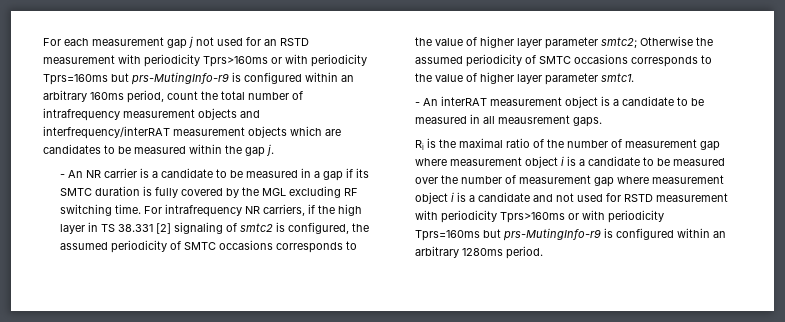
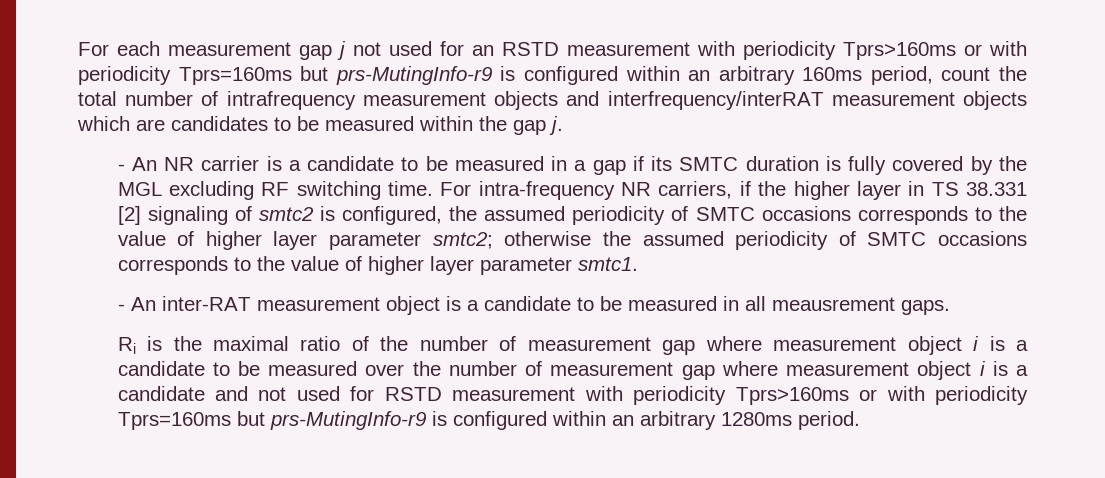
- For intrafrequency NR carriers, if the high layer in TS 38.331 [2] signaling of smtc2 is configured, the assumed periodicity of SMTC occasions corresponds to the value of higher layer parameter smtc2; Otherwise the assumed periodicity of SMTC occasions corresponds to the value of higher layer parameter smtc1.
+ For intra-frequency NR carriers, if the higher layer in TS 38.331 [2] signaling of smtc2 is configured, the assumed periodicity of SMTC occasions corresponds to the value of higher layer parameter smtc2; otherwise the assumed periodicity of SMTC occasions corresponds to the value of higher layer parameter smtc1.
- - An interRAT measurement object is a candidate to be measured in all meausrement gaps.
+ - An inter-RAT measurement object is a candidate to be measured in all meausrement gaps.

